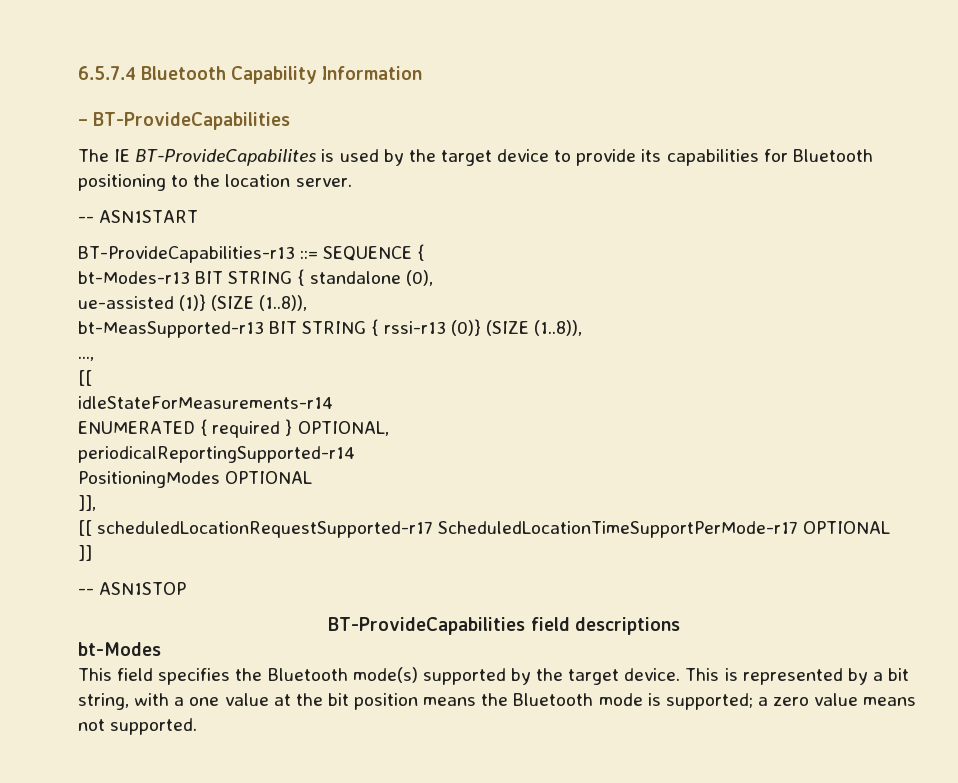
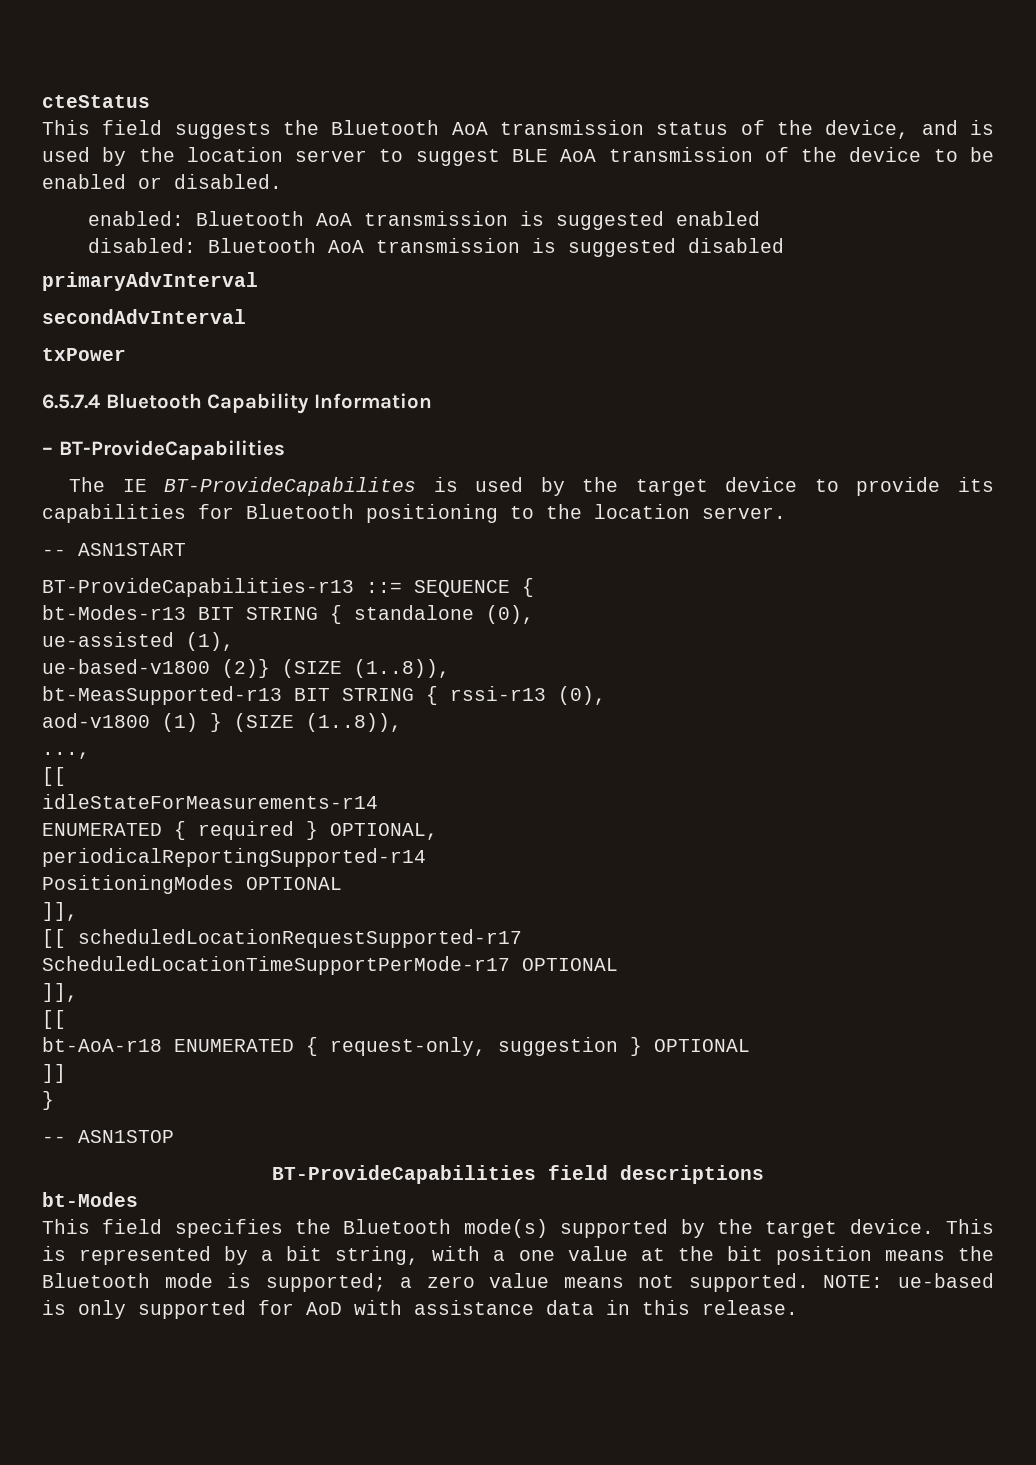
+ cteStatus
+ This field suggests the Bluetooth AoA transmission status of the device, and is used by the location server to suggest BLE AoA transmission of the device to be enabled or disabled.
+ enabled: Bluetooth AoA transmission is suggested enabled
+ disabled: Bluetooth AoA transmission is suggested disabled
+ primaryAdvInterval
+ secondAdvInterval
+ txPower
- ue-assisted (1)} (SIZE (1..8)),
+ ue-assisted (1),
+ ue-based-v1800 (2)} (SIZE (1..8)),
- bt-MeasSupported-r13 BIT STRING { rssi-r13 (0)} (SIZE (1..8)),
+ bt-MeasSupported-r13 BIT STRING { rssi-r13 (0),
+ aod-v1800 (1) } (SIZE (1..8)),
  [[ scheduledLocationRequestSupported-r17 ScheduledLocationTimeSupportPerMode-r17 OPTIONAL
+ ]],
+ [[
+ bt-AoA-r18 ENUMERATED { request-only, suggestion } OPTIONAL
  ]]
+ }
+ NOTE: ue-based is only supported for AoD with assistance data in this release.

